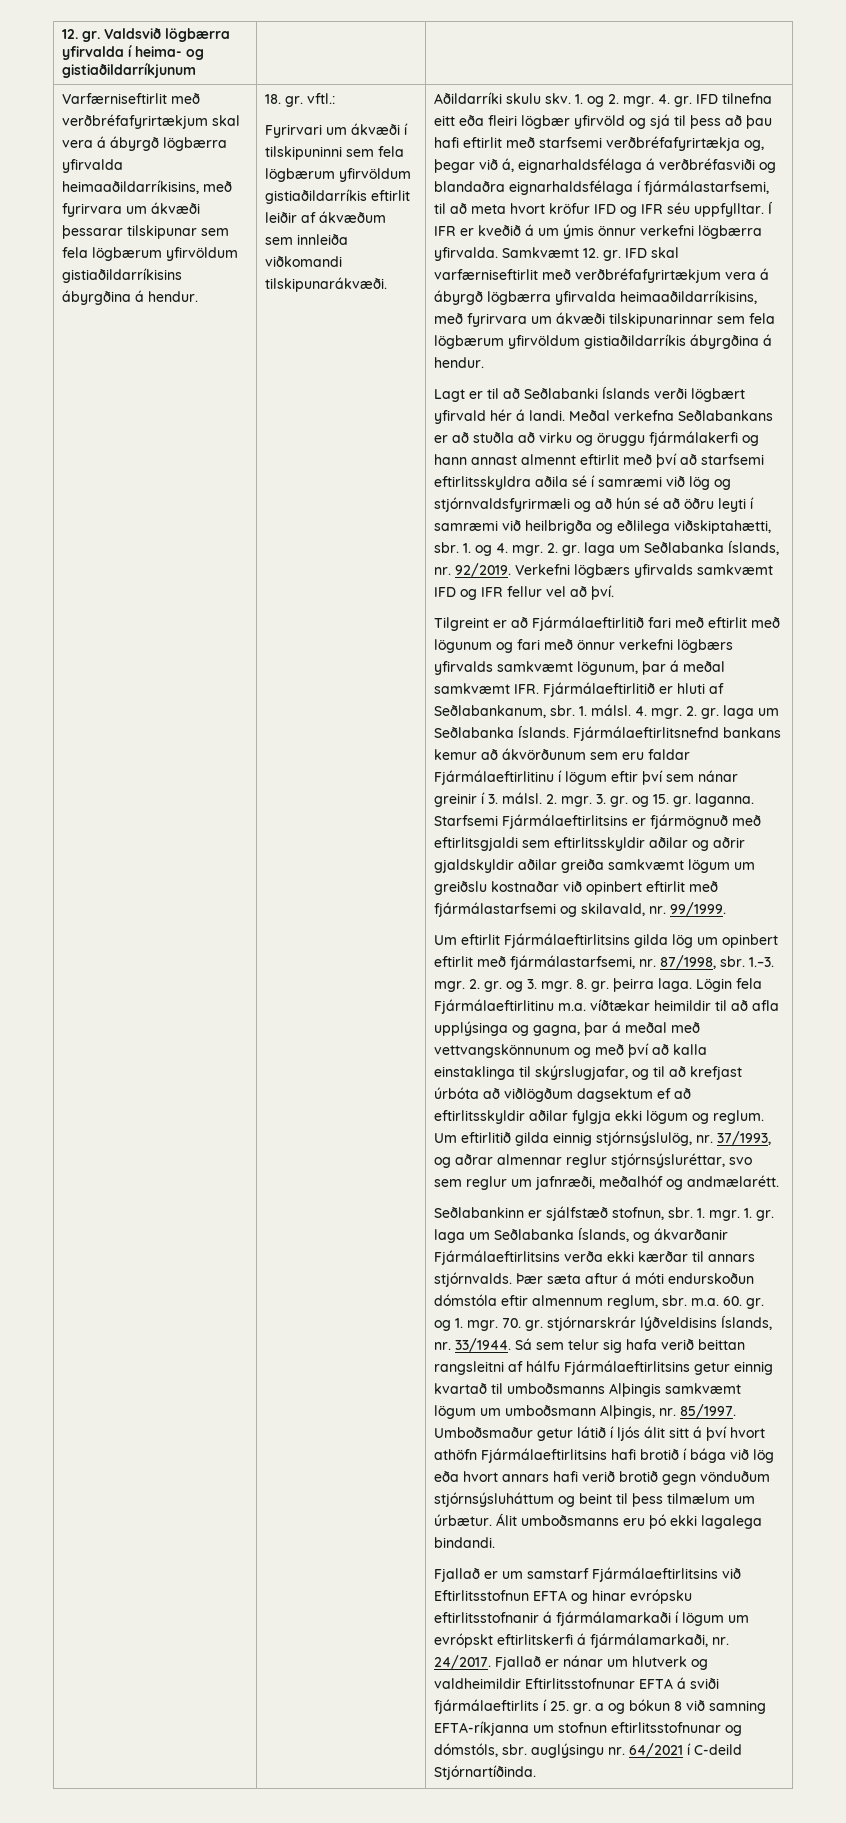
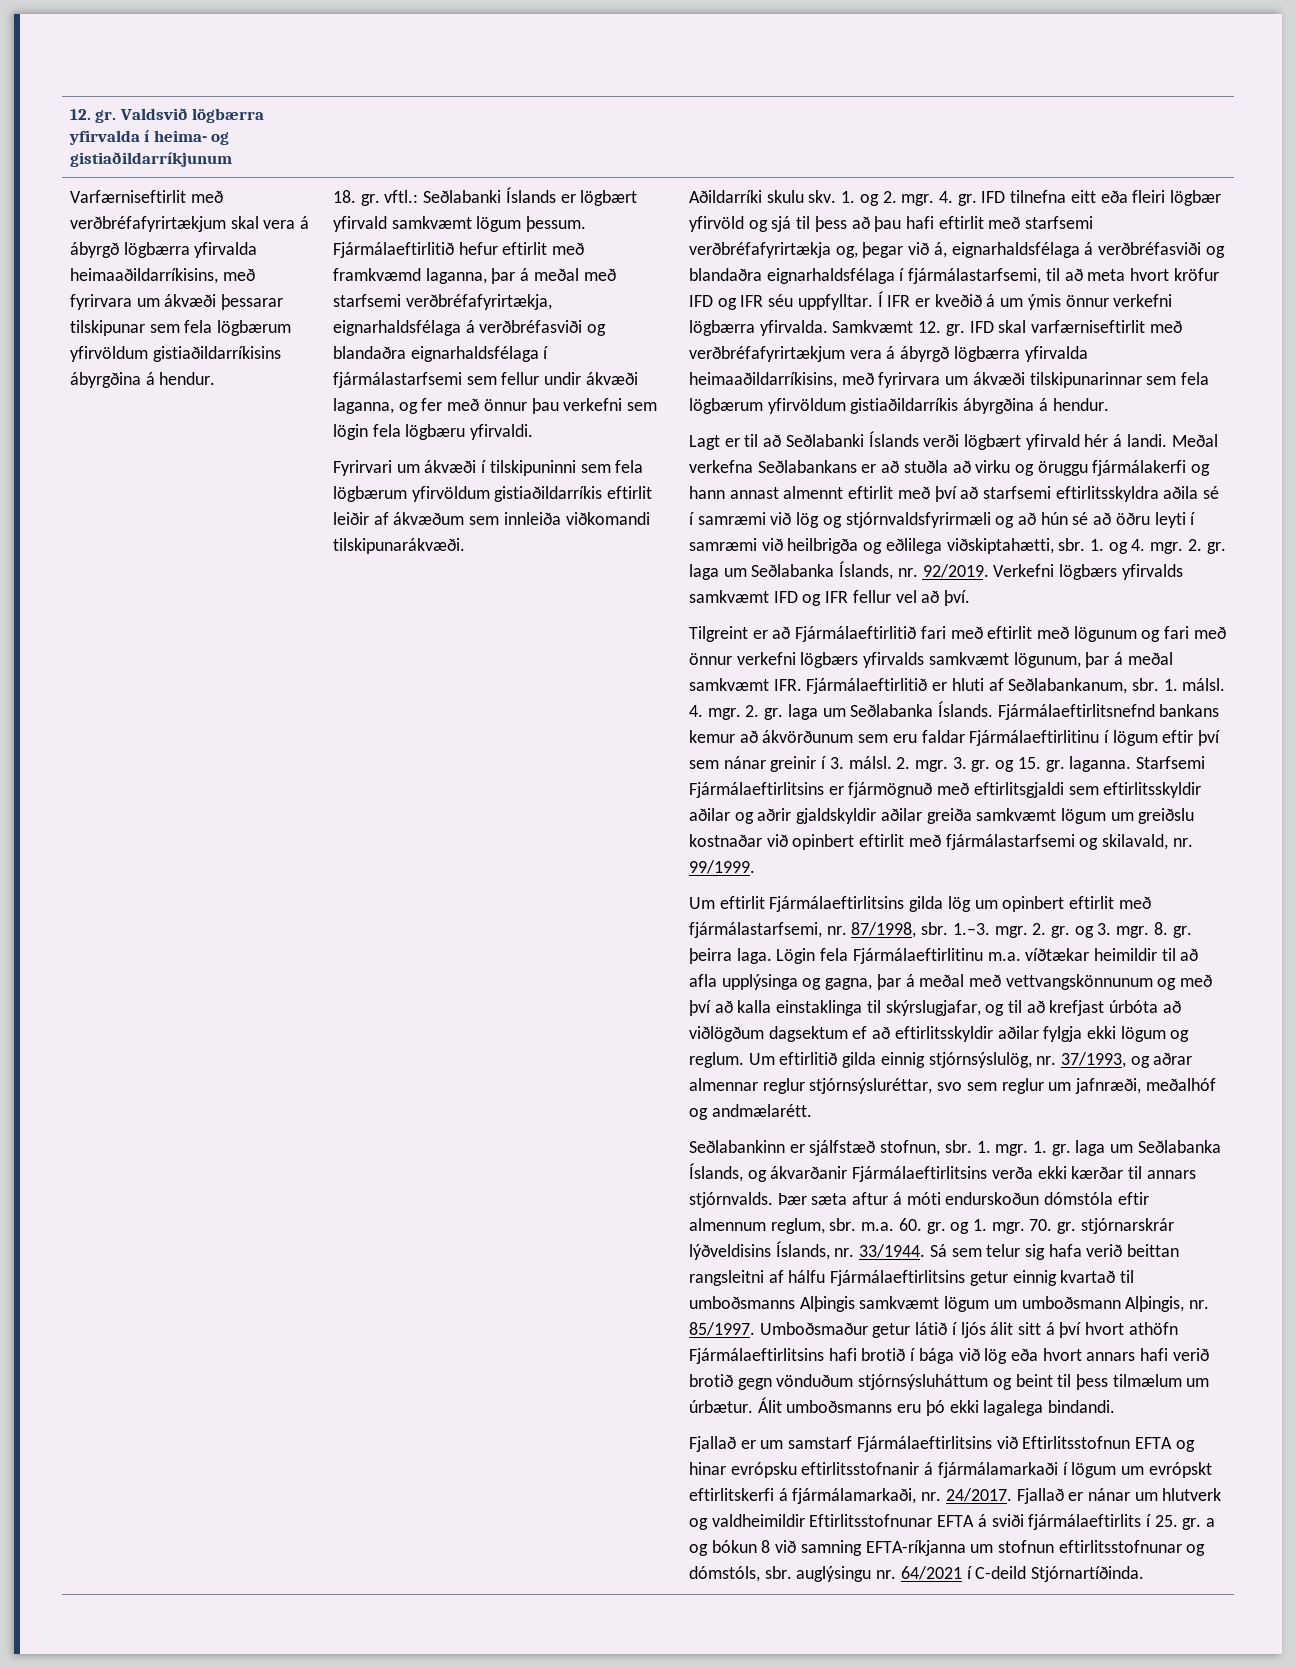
- 18. gr. vftl.:
+ 18. gr. vftl.: Seðlabanki Íslands er lögbært yfirvald samkvæmt lögum þessum. Fjármálaeftirlitið hefur eftirlit með framkvæmd laganna, þar á meðal með starfsemi verðbréfafyrirtækja, eignarhaldsfélaga á verðbréfasviði og blandaðra eignarhaldsfélaga í fjármálastarfsemi sem fellur undir ákvæði laganna, og fer með önnur þau verkefni sem lögin fela lögbæru yfirvaldi.

